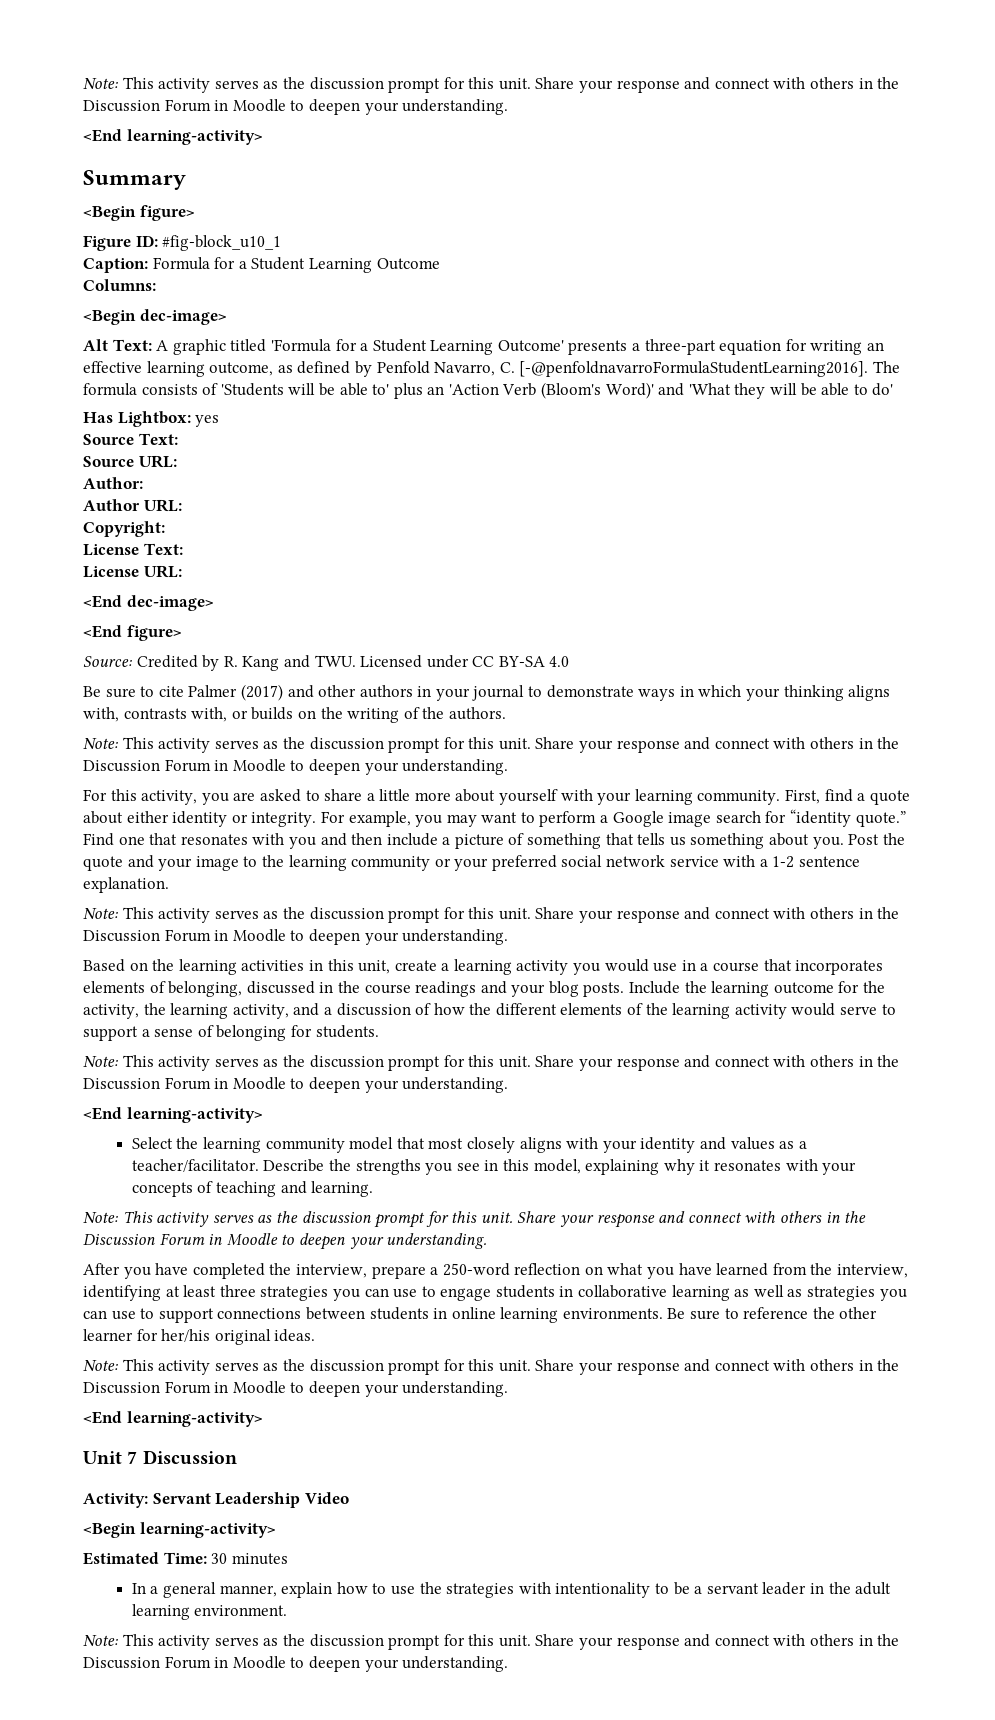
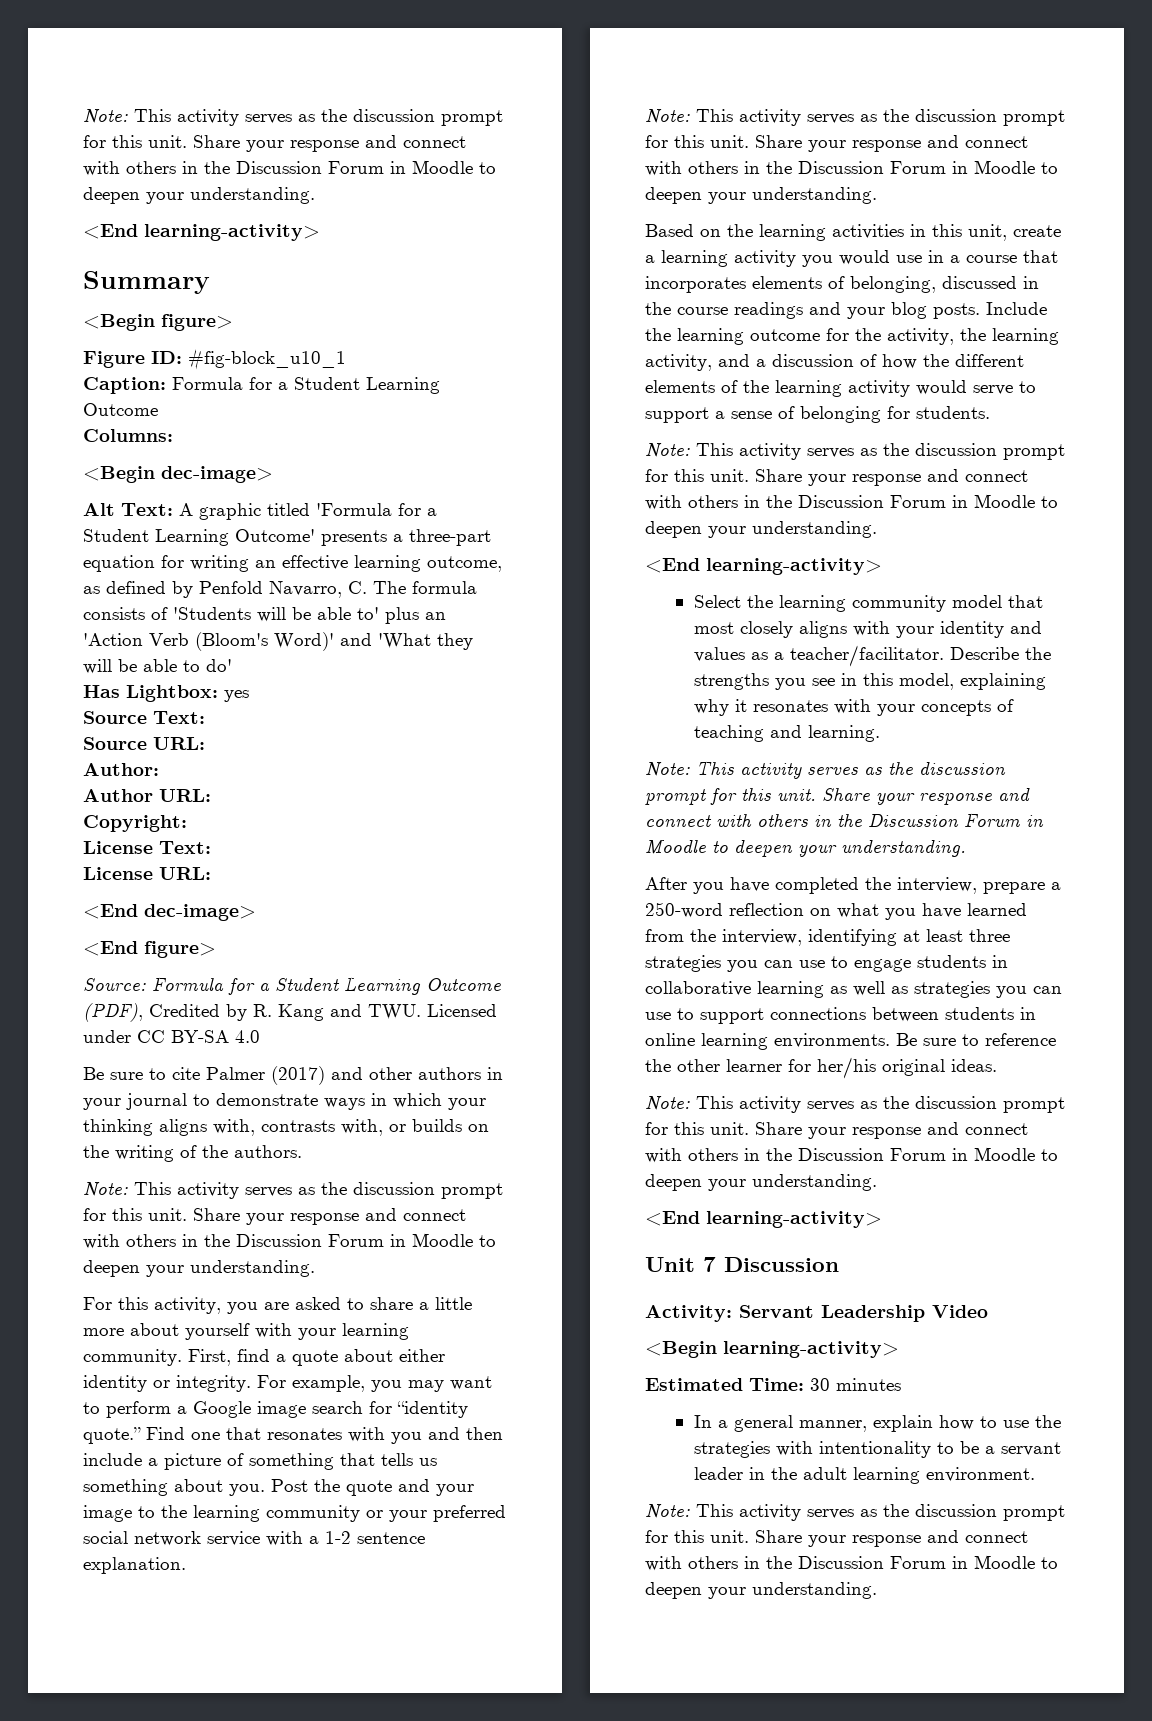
- Alt Text: A graphic titled 'Formula for a Student Learning Outcome' presents a three-part equation for writing an effective learning outcome, as defined by Penfold Navarro, C. [-@penfoldnavarroFormulaStudentLearning2016]. The formula consists of 'Students will be able to' plus an 'Action Verb (Bloom's Word)' and 'What they will be able to do'
+ Alt Text: A graphic titled 'Formula for a Student Learning Outcome' presents a three-part equation for writing an effective learning outcome, as defined by Penfold Navarro, C. The formula consists of 'Students will be able to' plus an 'Action Verb (Bloom's Word)' and 'What they will be able to do'
- Source: Credited by R. Kang and TWU. Licensed under CC BY-SA 4.0
+ Source: Formula for a Student Learning Outcome (PDF), Credited by R. Kang and TWU. Licensed under CC BY-SA 4.0

